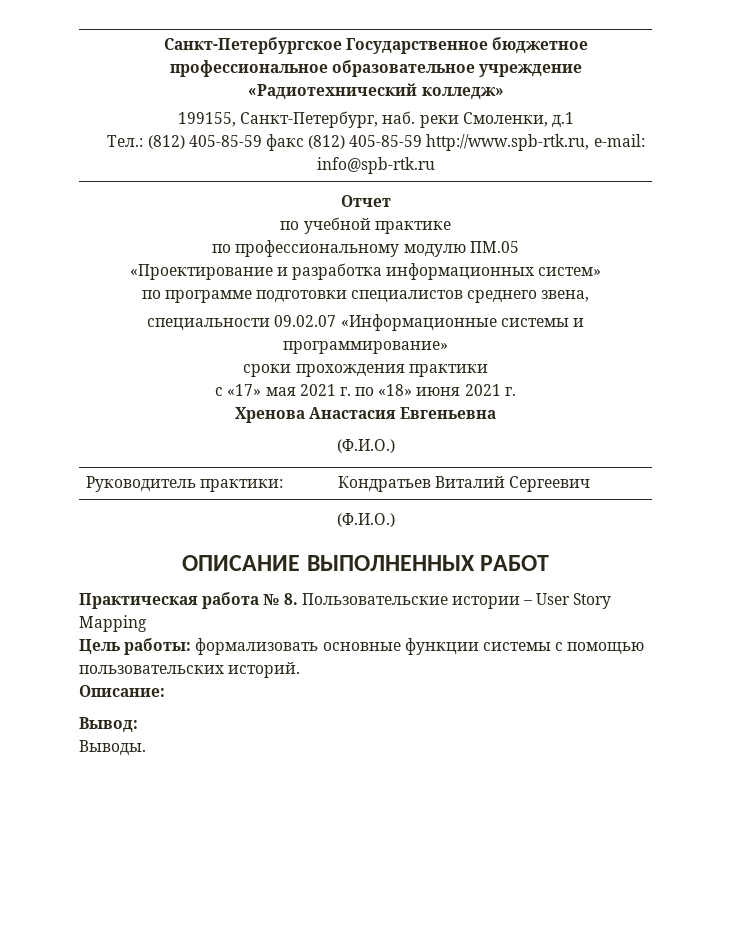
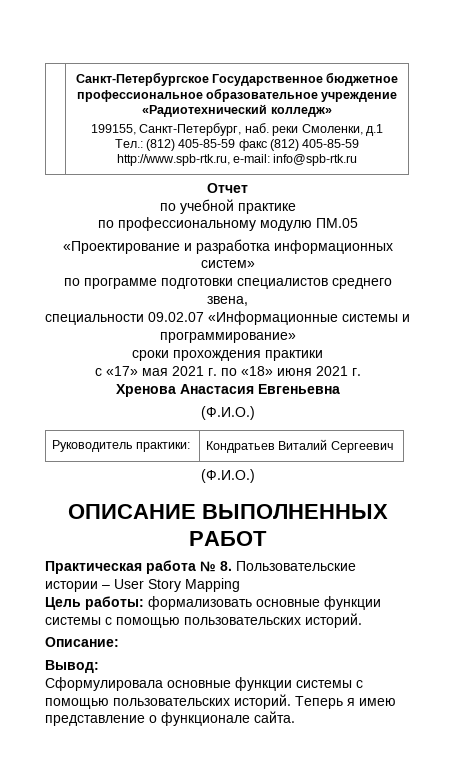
- Выводы.
+ Сформулировала основные функции системы с помощью пользовательских историй. Теперь я имею представление о функционале сайта.

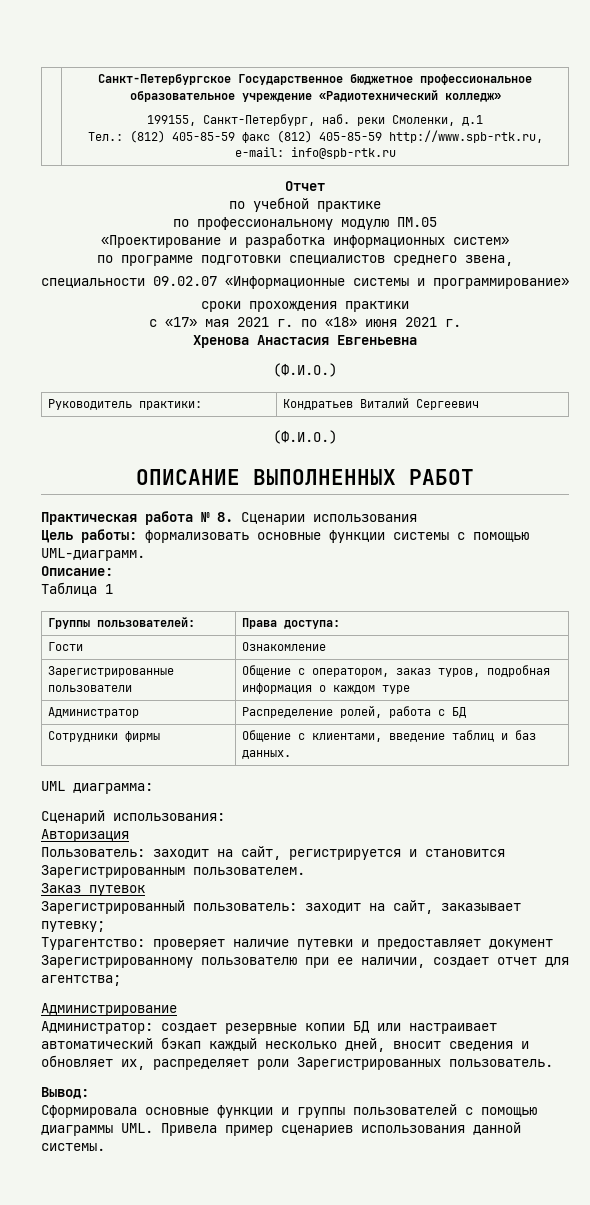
- Практическая работа № 8. Пользовательские истории – User Story Mapping
+ Практическая работа № 8. Сценарии использования
- Цель работы: формализовать основные функции системы с помощью пользовательских историй.
+ Цель работы: формализовать основные функции системы с помощью UML-диаграмм.
+ Таблица 1
+ Группы пользователей: | Права доступа:
+ Гости | Ознакомление
+ Зарегистрированные пользователи | Общение с оператором, заказ туров, подробная информация о каждом туре
+ Администратор | Распределение ролей, работа с БД
+ Сотрудники фирмы | Общение с клиентами, введение таблиц и баз данных.
+ UML диаграмма:
+ Сценарий использования:
+ Авторизация
+ Пользователь: заходит на сайт, регистрируется и становится Зарегистрированным пользователем.
+ Заказ путевок
+ Зарегистрированный пользователь: заходит на сайт, заказывает путевку;
+ Турагентство: проверяет наличие путевки и предоставляет документ Зарегистрированному пользователю при ее наличии, создает отчет для агентства;
+ Администрирование
+ Администратор: создает резервные копии БД или настраивает автоматический бэкап каждый несколько дней, вносит сведения и обновляет их, распределяет роли Зарегистрированных пользователь.
- Сформулировала основные функции системы с помощью пользовательских историй. Теперь я имею представление о функционале сайта.
+ Сформировала основные функции и группы пользователей с помощью диаграммы UML. Привела пример сценариев использования данной системы.

